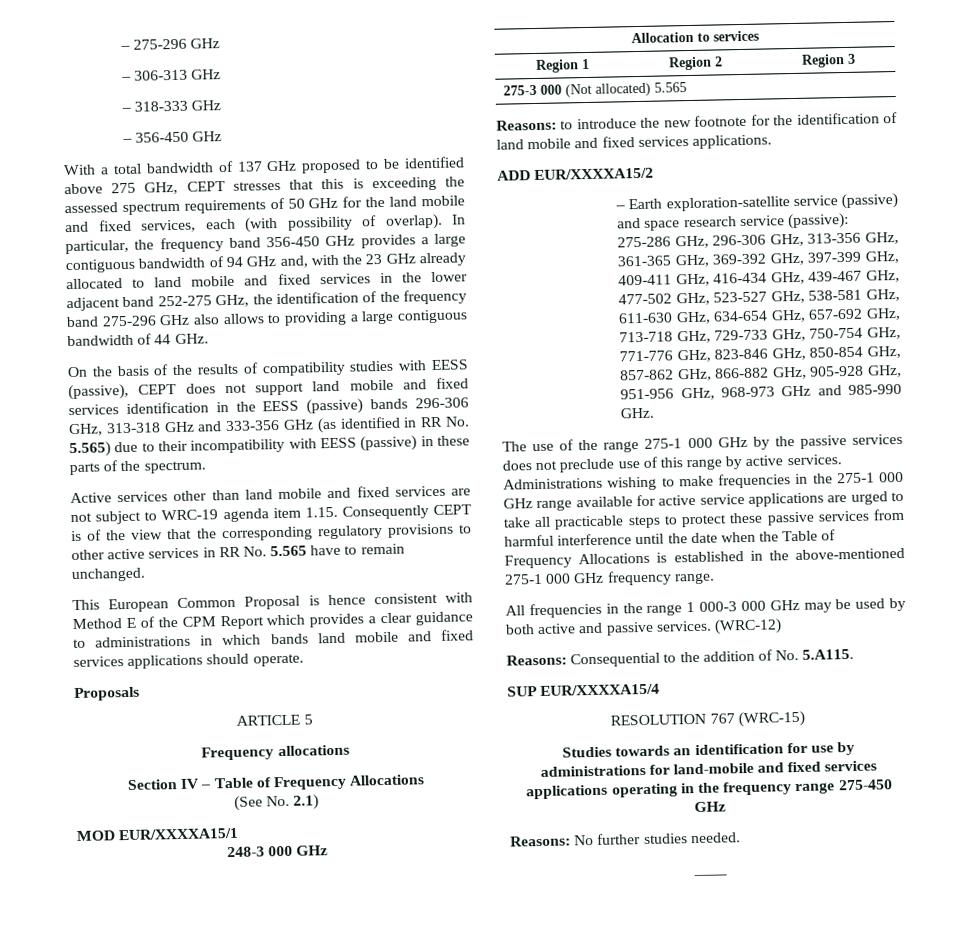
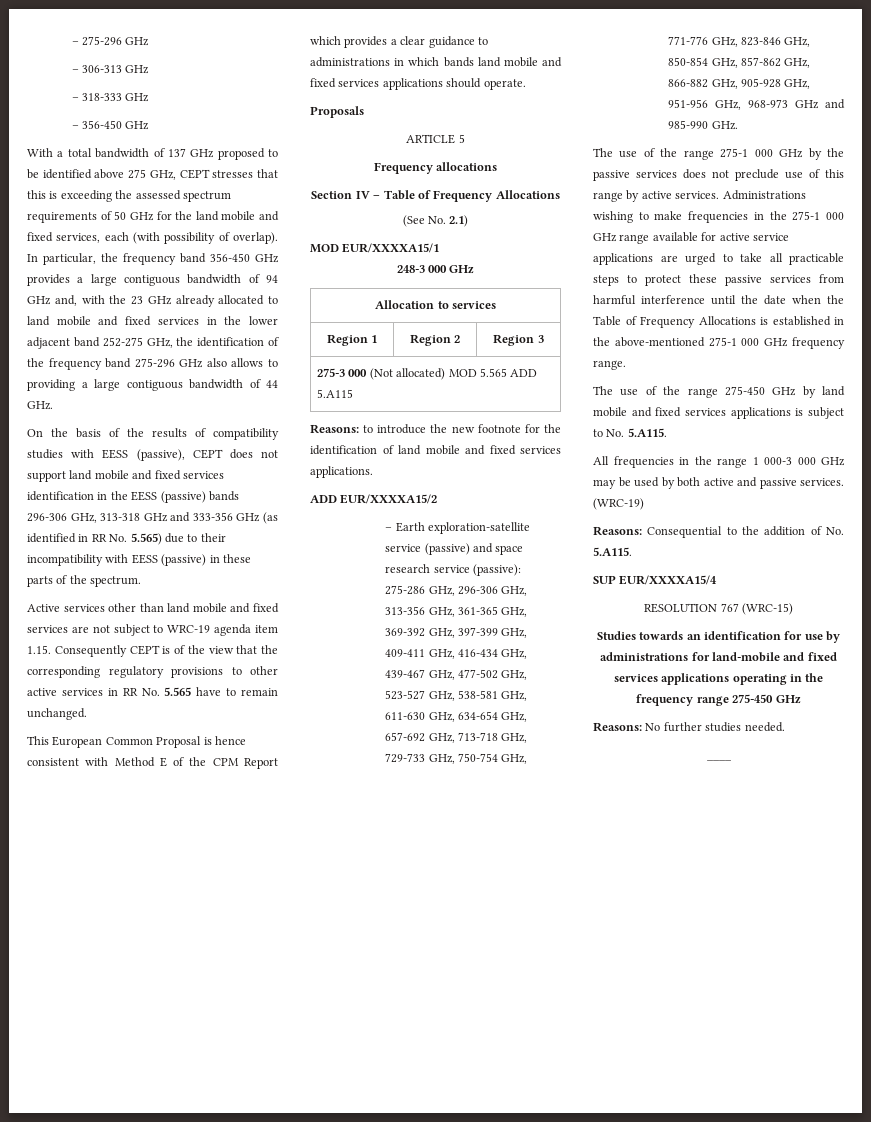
- 275-3 000 (Not allocated) 5.565
+ 275-3 000 (Not allocated) MOD 5.565 ADD 5.A115
+ The use of the range 275-450 GHz by land mobile and fixed services applications is subject to No. 5.A115.
- (WRC-12)
+ (WRC-19)

